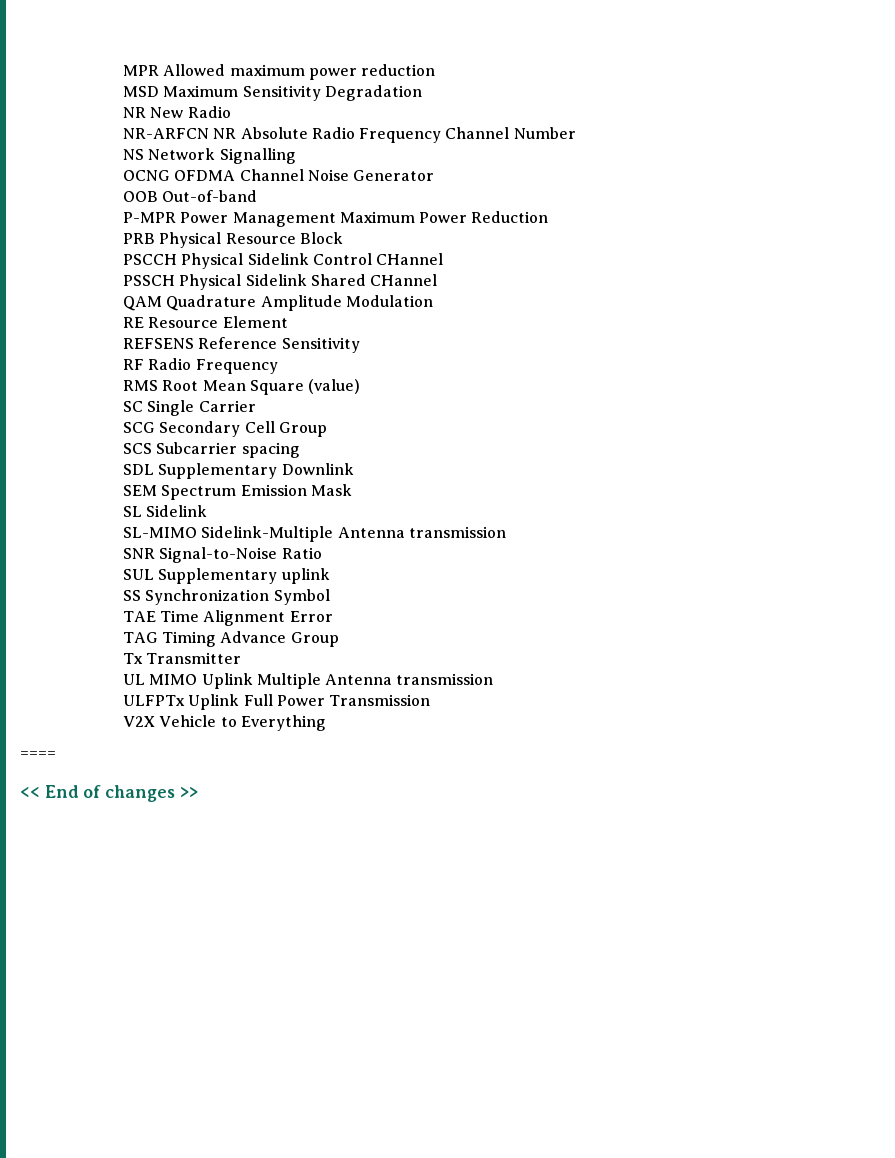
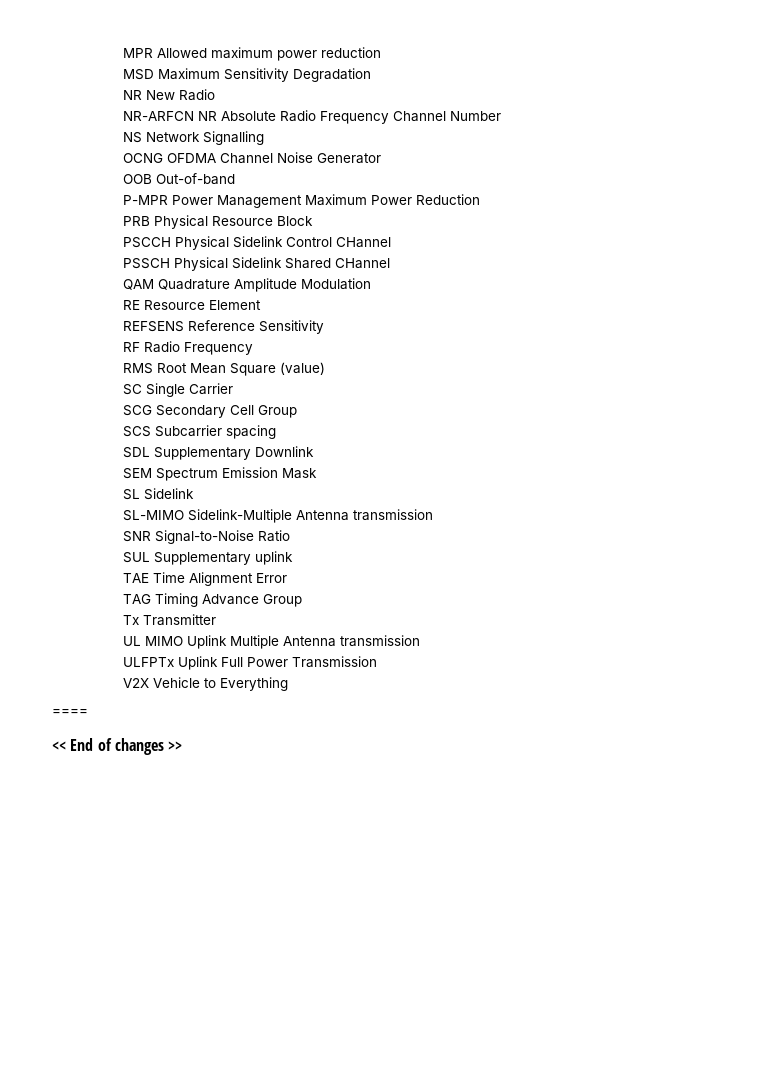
- SS Synchronization Symbol

